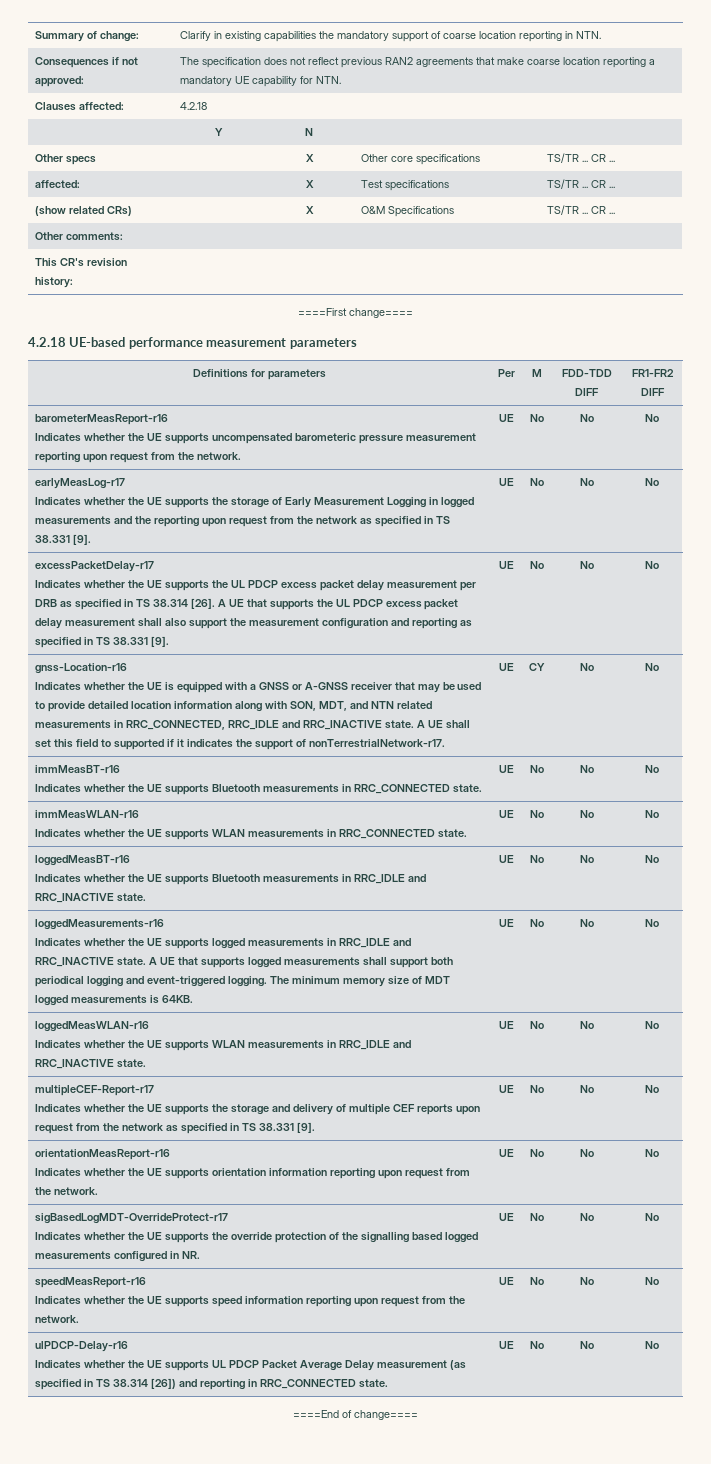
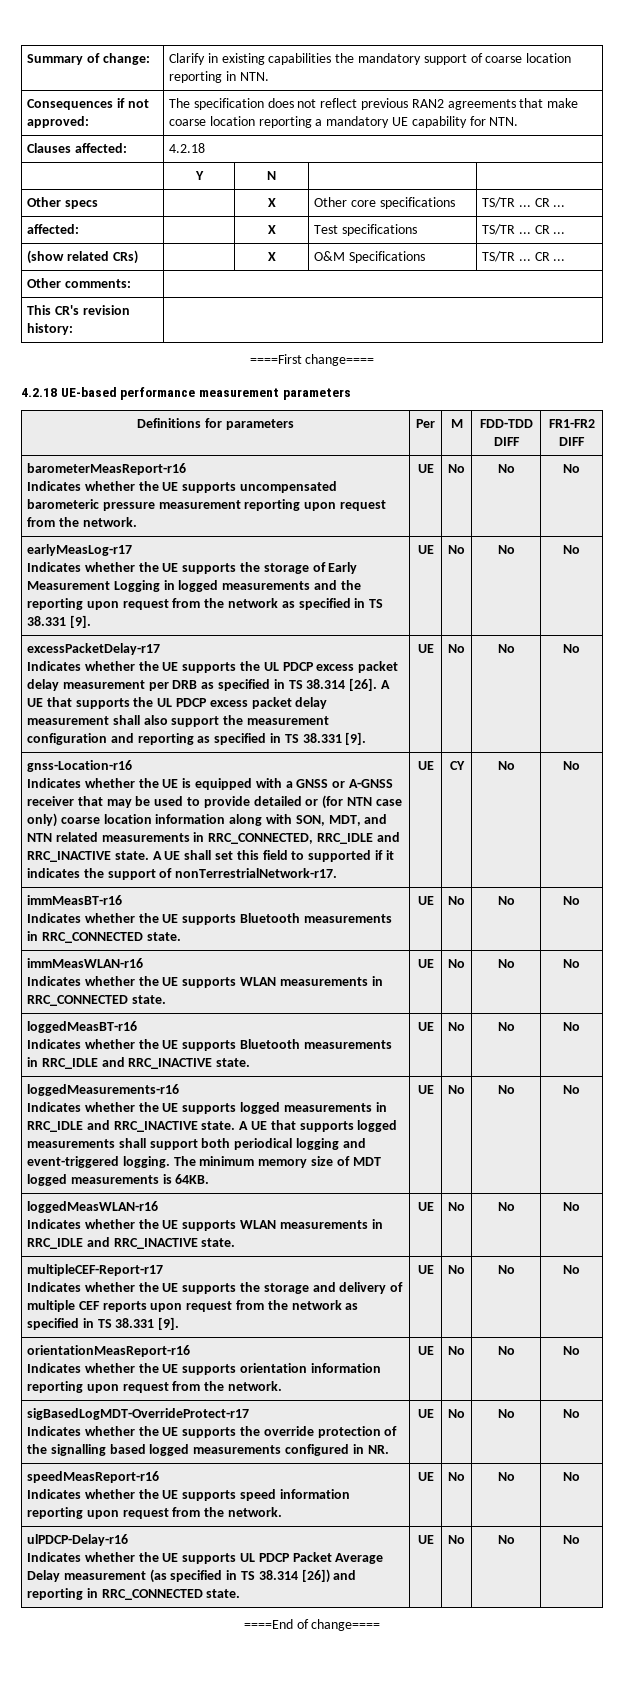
- Indicates whether the UE is equipped with a GNSS or A-GNSS receiver that may be used to provide detailed location information along with SON, MDT, and NTN related measurements in RRC_CONNECTED, RRC_IDLE and RRC_INACTIVE state.
+ Indicates whether the UE is equipped with a GNSS or A-GNSS receiver that may be used to provide detailed or (for NTN case only) coarse location information along with SON, MDT, and NTN related measurements in RRC_CONNECTED, RRC_IDLE and RRC_INACTIVE state.

